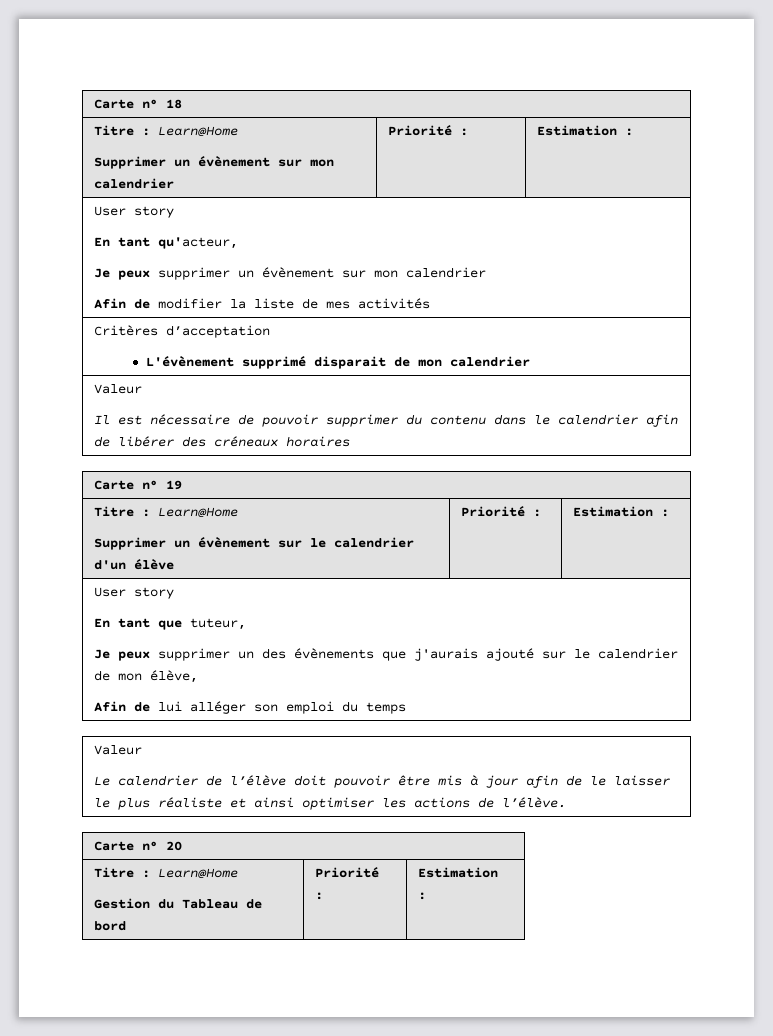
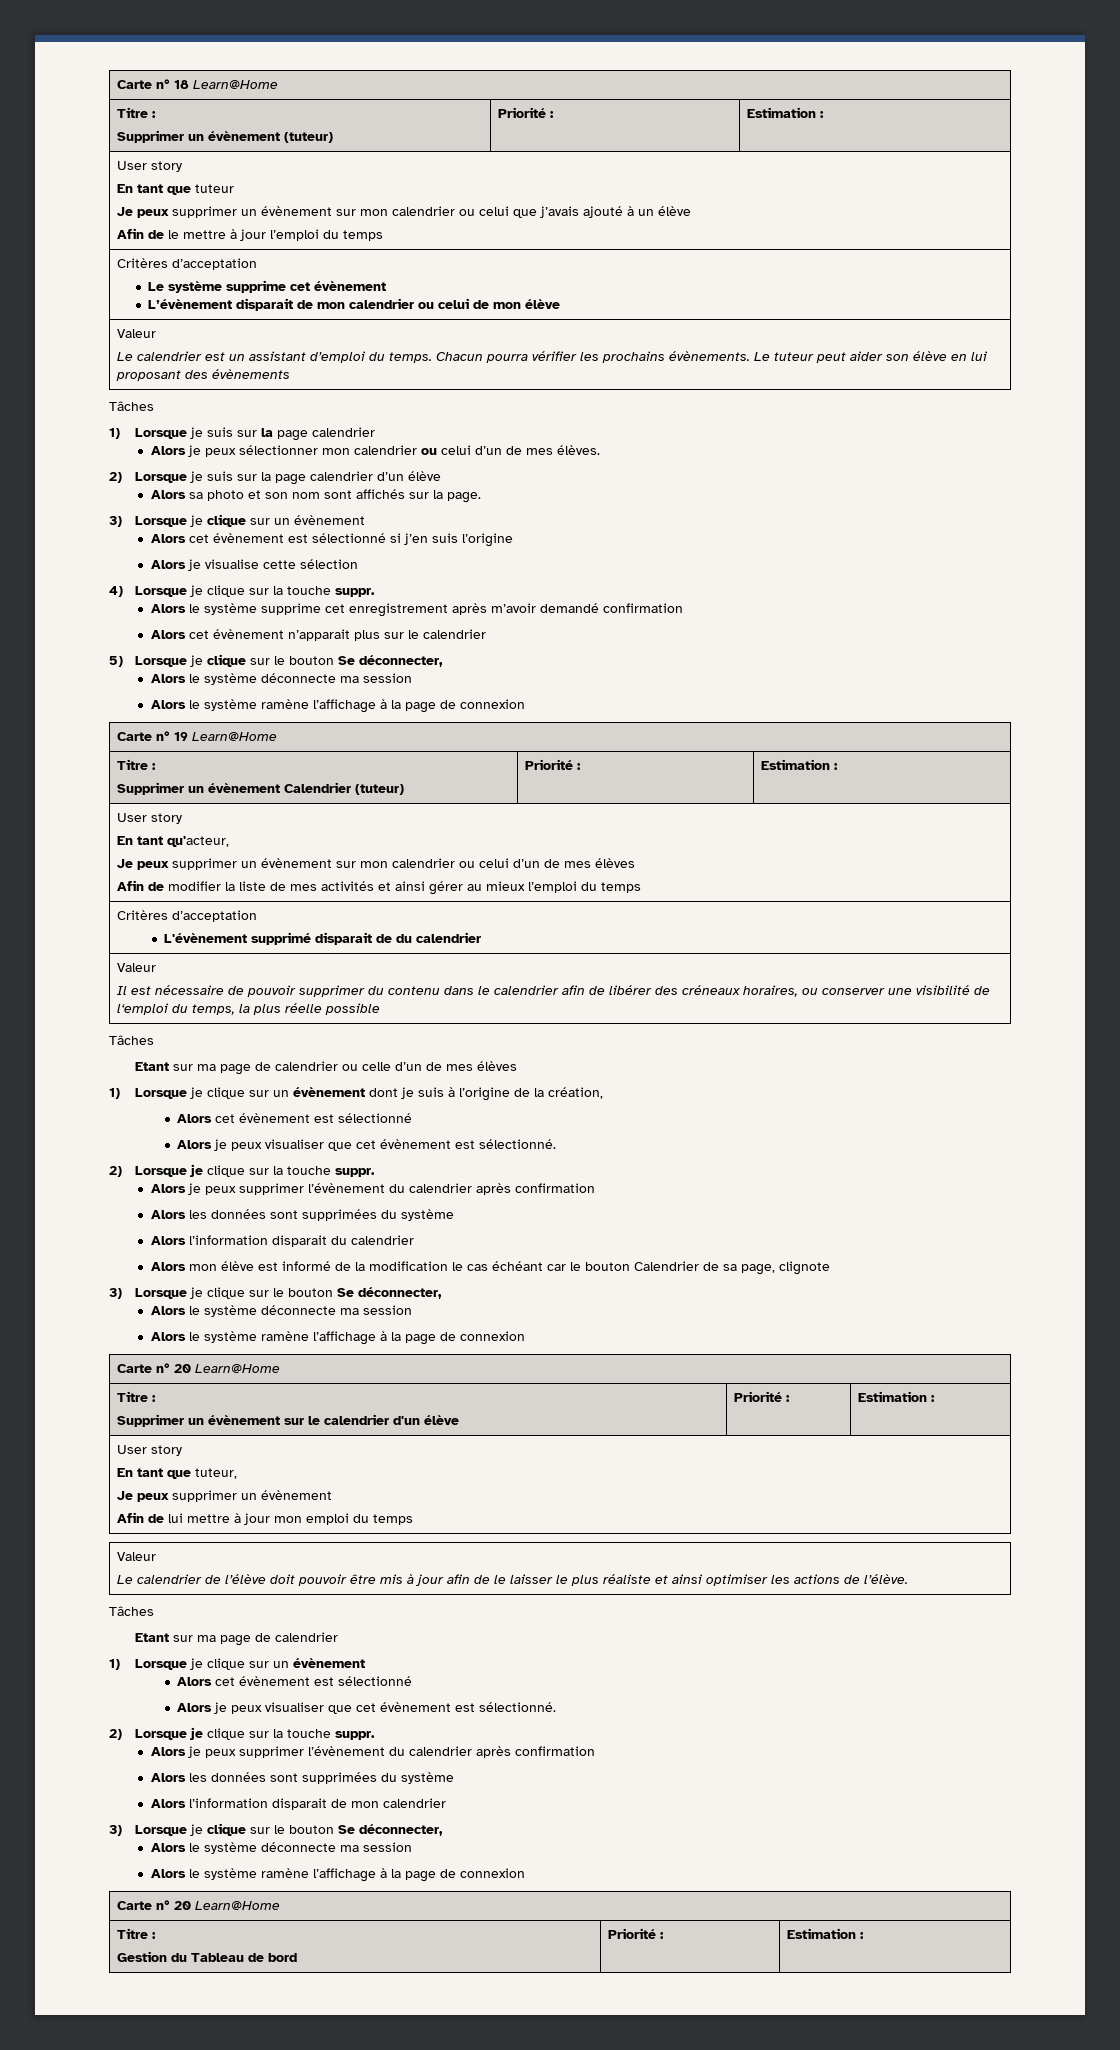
- Carte n° 18
- Titre : Learn@Home
- Supprimer un évènement sur mon calendrier | Priorité : | Estimation :
+ Carte n° 18 Learn@Home
+ Titre :
+ Supprimer un évènement (tuteur) | Priorité : | Estimation :
+ User story
+ En tant que tuteur
+ Je peux supprimer un évènement sur mon calendrier ou celui que j’avais ajouté à un élève
+ Afin de le mettre à jour l’emploi du temps
+ Critères d’acceptation
+ Le système supprime cet évènement
+ L’évènement disparait de mon calendrier ou celui de mon élève
+ Valeur
+ Le calendrier est un assistant d’emploi du temps. Chacun pourra vérifier les prochains évènements. Le tuteur peut aider son élève en lui proposant des évènements
+ Tâches
+ 1) Lorsque je suis sur la page calendrier
+ Alors je peux sélectionner mon calendrier ou celui d’un de mes élèves.
+ 2) Lorsque je suis sur la page calendrier d’un élève
+ Alors sa photo et son nom sont affichés sur la page.
+ 3) Lorsque je clique sur un évènement
+ Alors cet évènement est sélectionné si j’en suis l’origine
+ Alors je visualise cette sélection
+ 4) Lorsque je clique sur la touche suppr.
+ Alors le système supprime cet enregistrement après m’avoir demandé confirmation
+ Alors cet évènement n’apparait plus sur le calendrier
+ 5) Lorsque je clique sur le bouton Se déconnecter,
+ Alors le système déconnecte ma session
+ Alors le système ramène l’affichage à la page de connexion
+ Carte n° 19 Learn@Home
+ Titre :
+ Supprimer un évènement Calendrier (tuteur) | Priorité : | Estimation :
  User story
  En tant qu'acteur,
- Je peux supprimer un évènement sur mon calendrier
- Afin de modifier la liste de mes activités
+ Je peux supprimer un évènement sur mon calendrier ou celui d’un de mes élèves
+ Afin de modifier la liste de mes activités et ainsi gérer au mieux l’emploi du temps
  Critères d’acceptation
- L'évènement supprimé disparait de mon calendrier
+ L'évènement supprimé disparait de du calendrier
  Valeur
- Il est nécessaire de pouvoir supprimer du contenu dans le calendrier afin de libérer des créneaux horaires
- Carte n° 19
- Titre : Learn@Home
+ Il est nécessaire de pouvoir supprimer du contenu dans le calendrier afin de libérer des créneaux horaires, ou conserver une visibilité de l‘emploi du temps, la plus réelle possible
+ Tâches
+ Etant sur ma page de calendrier ou celle d’un de mes élèves
+ 1) Lorsque je clique sur un évènement dont je suis à l’origine de la création,
+ Alors cet évènement est sélectionné
+ Alors je peux visualiser que cet évènement est sélectionné.
+ 2) Lorsque je clique sur la touche suppr.
+ Alors je peux supprimer l’évènement du calendrier après confirmation
+ Alors les données sont supprimées du système
+ Alors l’information disparait du calendrier
+ Alors mon élève est informé de la modification le cas échéant car le bouton Calendrier de sa page, clignote
+ 3) Lorsque je clique sur le bouton Se déconnecter,
+ Alors le système déconnecte ma session
+ Alors le système ramène l’affichage à la page de connexion
+ Carte n° 20 Learn@Home
+ Titre :
  Supprimer un évènement sur le calendrier d'un élève | Priorité : | Estimation :
  User story
  En tant que tuteur,
- Je peux supprimer un des évènements que j'aurais ajouté sur le calendrier de mon élève,
- Afin de lui alléger son emploi du temps
+ Je peux supprimer un évènement
+ Afin de lui mettre à jour mon emploi du temps
  Valeur
  Le calendrier de l’élève doit pouvoir être mis à jour afin de le laisser le plus réaliste et ainsi optimiser les actions de l’élève.
- Carte n° 20
- Titre : Learn@Home
+ Tâches
+ Etant sur ma page de calendrier
+ 1) Lorsque je clique sur un évènement
+ Alors cet évènement est sélectionné
+ Alors je peux visualiser que cet évènement est sélectionné.
+ 2) Lorsque je clique sur la touche suppr.
+ Alors je peux supprimer l’évènement du calendrier après confirmation
+ Alors les données sont supprimées du système
+ Alors l’information disparait de mon calendrier
+ 3) Lorsque je clique sur le bouton Se déconnecter,
+ Alors le système déconnecte ma session
+ Alors le système ramène l’affichage à la page de connexion
+ Carte n° 20 Learn@Home
+ Titre :

